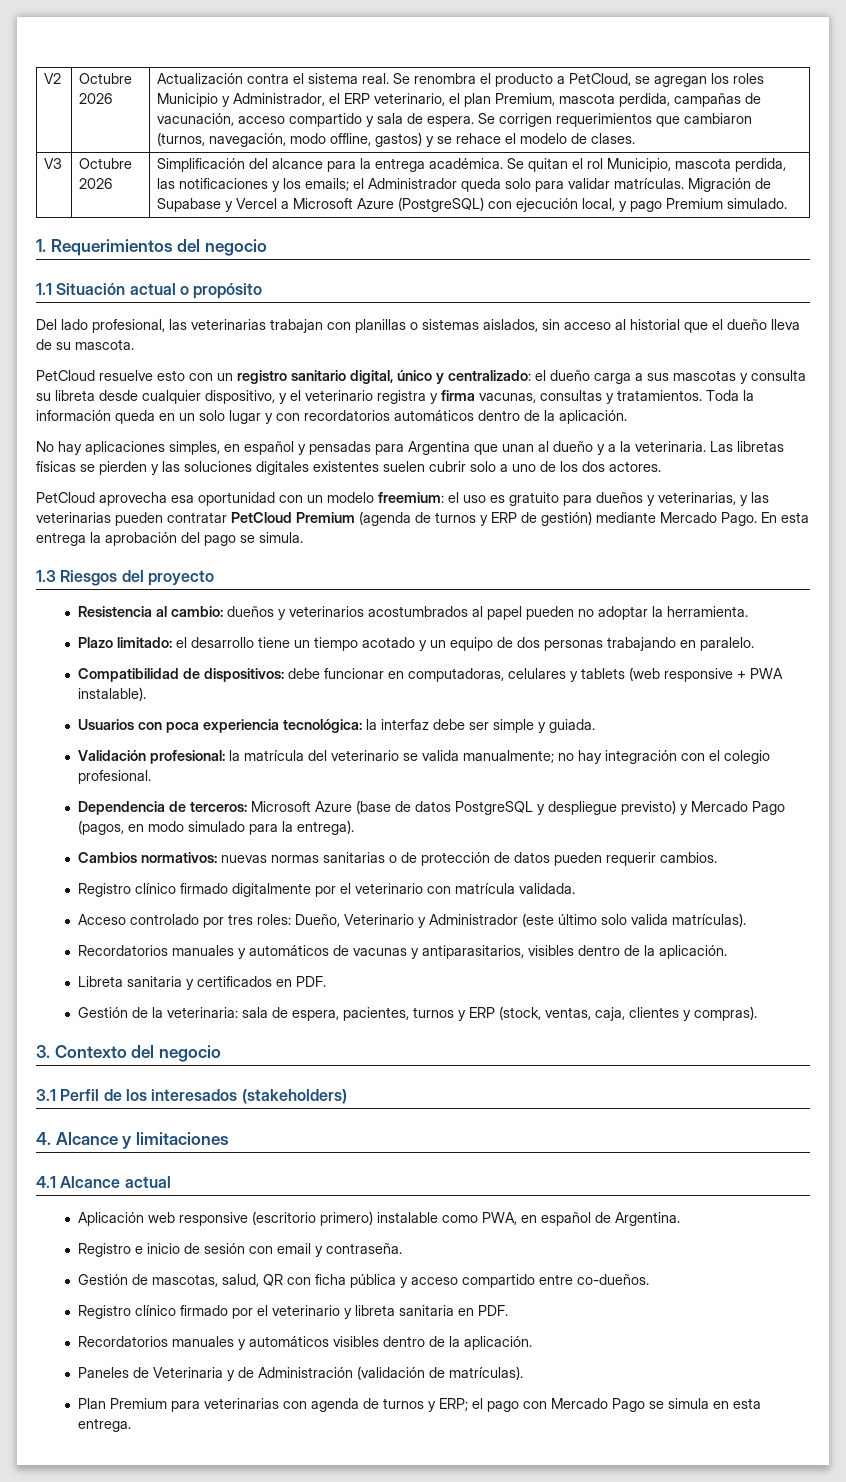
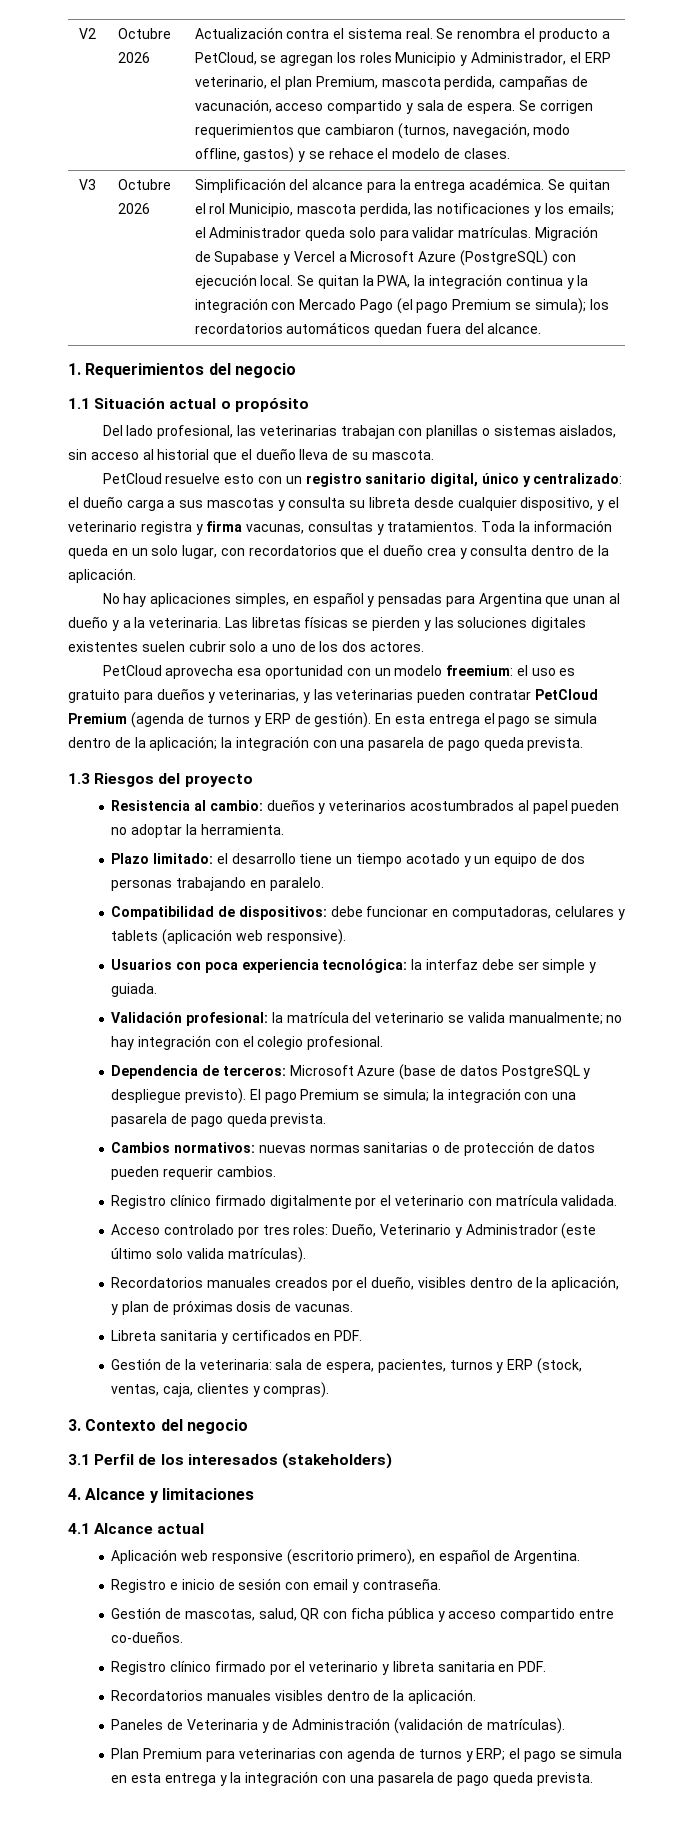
- Migración de Supabase y Vercel a Microsoft Azure (PostgreSQL) con ejecución local, y pago Premium simulado.
+ Migración de Supabase y Vercel a Microsoft Azure (PostgreSQL) con ejecución local. Se quitan la PWA, la integración continua y la integración con Mercado Pago (el pago Premium se simula); los recordatorios automáticos quedan fuera del alcance.
- Toda la información queda en un solo lugar y con recordatorios automáticos dentro de la aplicación.
+ Toda la información queda en un solo lugar, con recordatorios que el dueño crea y consulta dentro de la aplicación.
- PetCloud aprovecha esa oportunidad con un modelo freemium: el uso es gratuito para dueños y veterinarias, y las veterinarias pueden contratar PetCloud Premium (agenda de turnos y ERP de gestión) mediante Mercado Pago. En esta entrega la aprobación del pago se simula.
+ PetCloud aprovecha esa oportunidad con un modelo freemium: el uso es gratuito para dueños y veterinarias, y las veterinarias pueden contratar PetCloud Premium (agenda de turnos y ERP de gestión). En esta entrega el pago se simula dentro de la aplicación; la integración con una pasarela de pago queda prevista.
- Compatibilidad de dispositivos: debe funcionar en computadoras, celulares y tablets (web responsive + PWA instalable).
+ Compatibilidad de dispositivos: debe funcionar en computadoras, celulares y tablets (aplicación web responsive).
- Dependencia de terceros: Microsoft Azure (base de datos PostgreSQL y despliegue previsto) y Mercado Pago (pagos, en modo simulado para la entrega).
+ Dependencia de terceros: Microsoft Azure (base de datos PostgreSQL y despliegue previsto). El pago Premium se simula; la integración con una pasarela de pago queda prevista.
- Recordatorios manuales y automáticos de vacunas y antiparasitarios, visibles dentro de la aplicación.
+ Recordatorios manuales creados por el dueño, visibles dentro de la aplicación, y plan de próximas dosis de vacunas.
- Aplicación web responsive (escritorio primero) instalable como PWA, en español de Argentina.
+ Aplicación web responsive (escritorio primero), en español de Argentina.
- Recordatorios manuales y automáticos visibles dentro de la aplicación.
+ Recordatorios manuales visibles dentro de la aplicación.
- Plan Premium para veterinarias con agenda de turnos y ERP; el pago con Mercado Pago se simula en esta entrega.
+ Plan Premium para veterinarias con agenda de turnos y ERP; el pago se simula en esta entrega y la integración con una pasarela de pago queda prevista.

